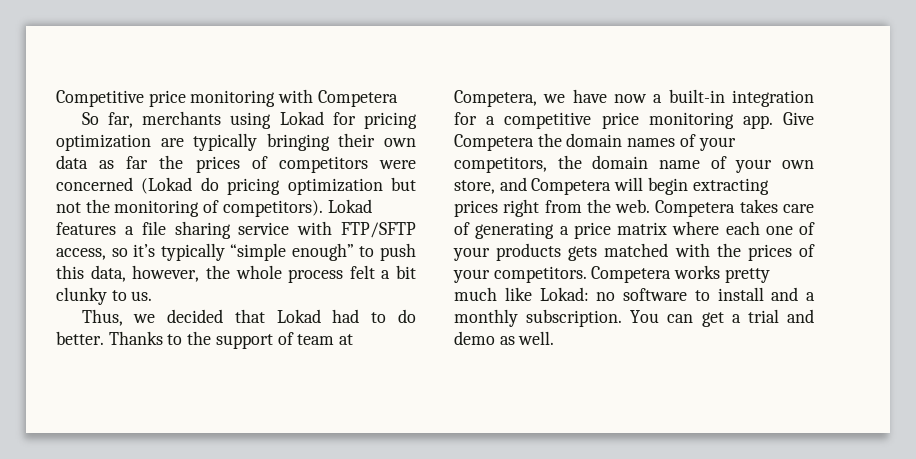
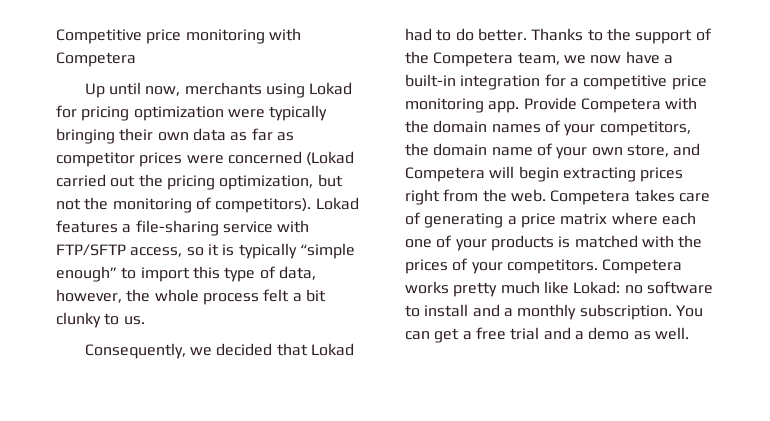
- So far, merchants using Lokad for pricing optimization are typically bringing their own data as far the prices of competitors were concerned (Lokad do pricing optimization but not the monitoring of competitors).
+ Up until now, merchants using Lokad for pricing optimization were typically bringing their own data as far as competitor prices were concerned (Lokad carried out the pricing optimization, but not the monitoring of competitors).
- Lokad features a file sharing service with FTP/SFTP access, so it’s typically “simple enough” to push this data, however, the whole process felt a bit clunky to us.
+ Lokad features a file-sharing service with FTP/SFTP access, so it is typically “simple enough” to import this type of data, however, the whole process felt a bit clunky to us.
- Thus, we decided that Lokad had to do better.
+ Consequently, we decided that Lokad had to do better.
- Thanks to the support of team at Competera, we have now a built-in integration for a competitive price monitoring app.
+ Thanks to the support of the Competera team, we now have a built-in integration for a competitive price monitoring app.
- Give Competera the domain names of your competitors, the domain name of your own store, and Competera will begin extracting prices right from the web.
+ Provide Competera with the domain names of your competitors, the domain name of your own store, and Competera will begin extracting prices right from the web.
- Competera takes care of generating a price matrix where each one of your products gets matched with the prices of your competitors.
+ Competera takes care of generating a price matrix where each one of your products is matched with the prices of your competitors.
- You can get a trial and demo as well.
+ You can get a free trial and a demo as well.

